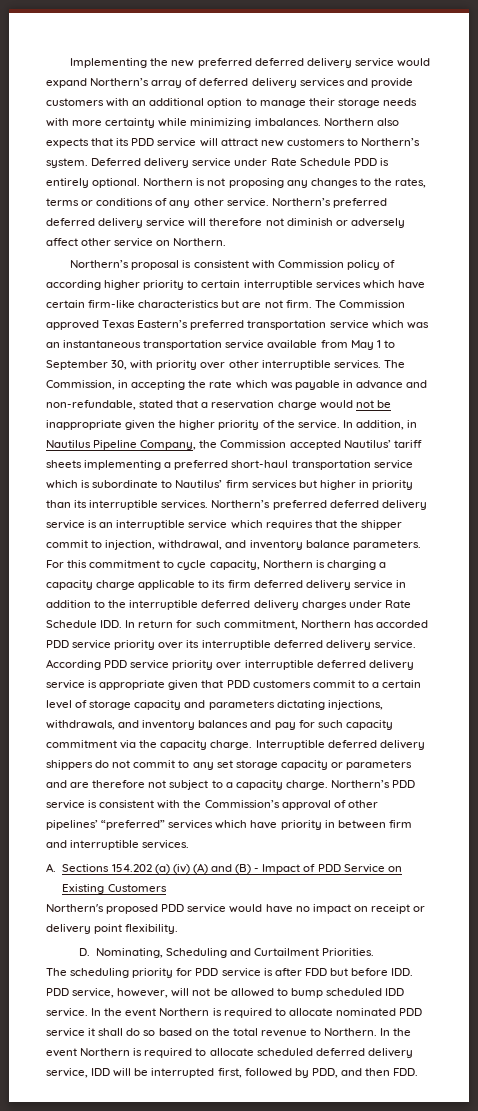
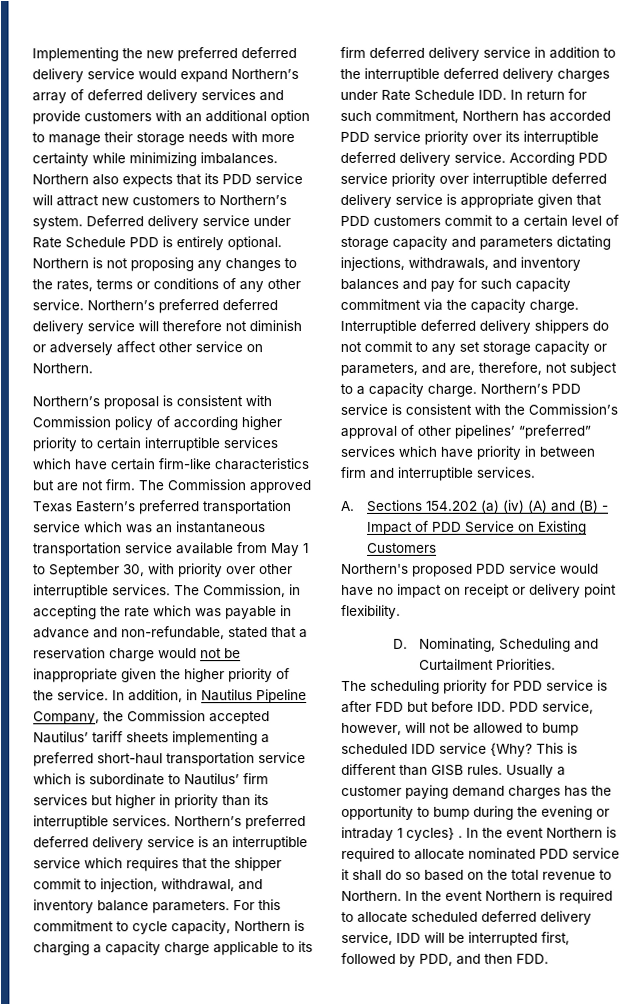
- Interruptible deferred delivery shippers do not commit to any set storage capacity or parameters and are therefore not subject to a capacity charge.
+ Interruptible deferred delivery shippers do not commit to any set storage capacity or parameters, and are, therefore, not subject to a capacity charge.
- The scheduling priority for PDD service is after FDD but before IDD. PDD service, however, will not be allowed to bump scheduled IDD service.
+ The scheduling priority for PDD service is after FDD but before IDD. PDD service, however, will not be allowed to bump scheduled IDD service {Why? This is different than GISB rules. Usually a customer paying demand charges has the opportunity to bump during the evening or intraday 1 cycles} .

